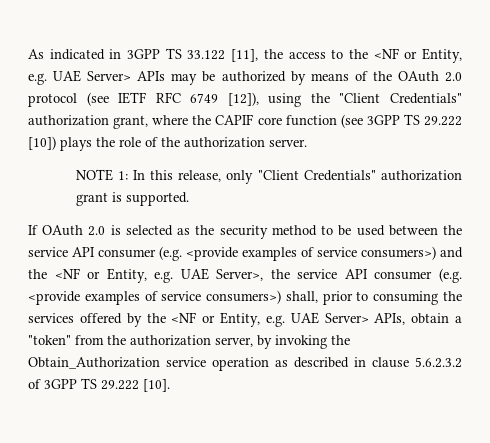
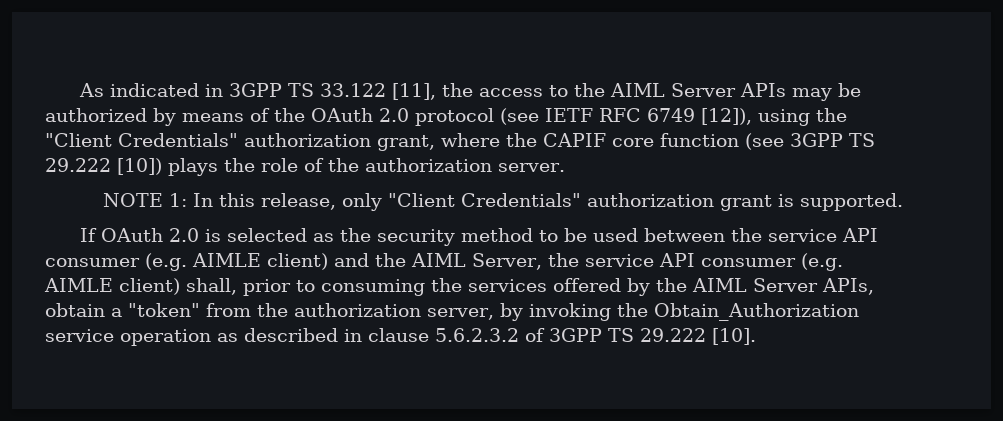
- As indicated in 3GPP TS 33.122 [11], the access to the <NF or Entity, e.g. UAE Server> APIs may be authorized by means of the OAuth 2.0 protocol (see IETF RFC 6749 [12]), using the "Client Credentials" authorization grant, where the CAPIF core function (see 3GPP TS 29.222 [10]) plays the role of the authorization server.
+ As indicated in 3GPP TS 33.122 [11], the access to the AIML Server APIs may be authorized by means of the OAuth 2.0 protocol (see IETF RFC 6749 [12]), using the "Client Credentials" authorization grant, where the CAPIF core function (see 3GPP TS 29.222 [10]) plays the role of the authorization server.
- If OAuth 2.0 is selected as the security method to be used between the service API consumer (e.g. <provide examples of service consumers>) and the <NF or Entity, e.g. UAE Server>, the service API consumer (e.g. <provide examples of service consumers>) shall, prior to consuming the services offered by the <NF or Entity, e.g. UAE Server> APIs, obtain a "token" from the authorization server, by invoking the Obtain_Authorization service operation as described in clause 5.6.2.3.2 of 3GPP TS 29.222 [10].
+ If OAuth 2.0 is selected as the security method to be used between the service API consumer (e.g. AIMLE client) and the AIML Server, the service API consumer (e.g. AIMLE client) shall, prior to consuming the services offered by the AIML Server APIs, obtain a "token" from the authorization server, by invoking the Obtain_Authorization service operation as described in clause 5.6.2.3.2 of 3GPP TS 29.222 [10].

